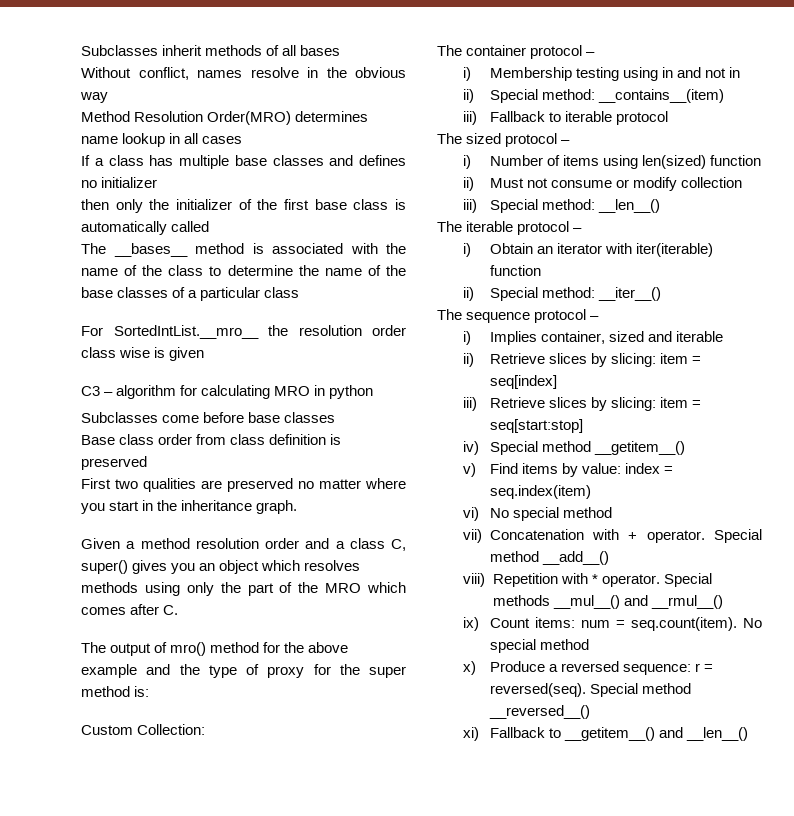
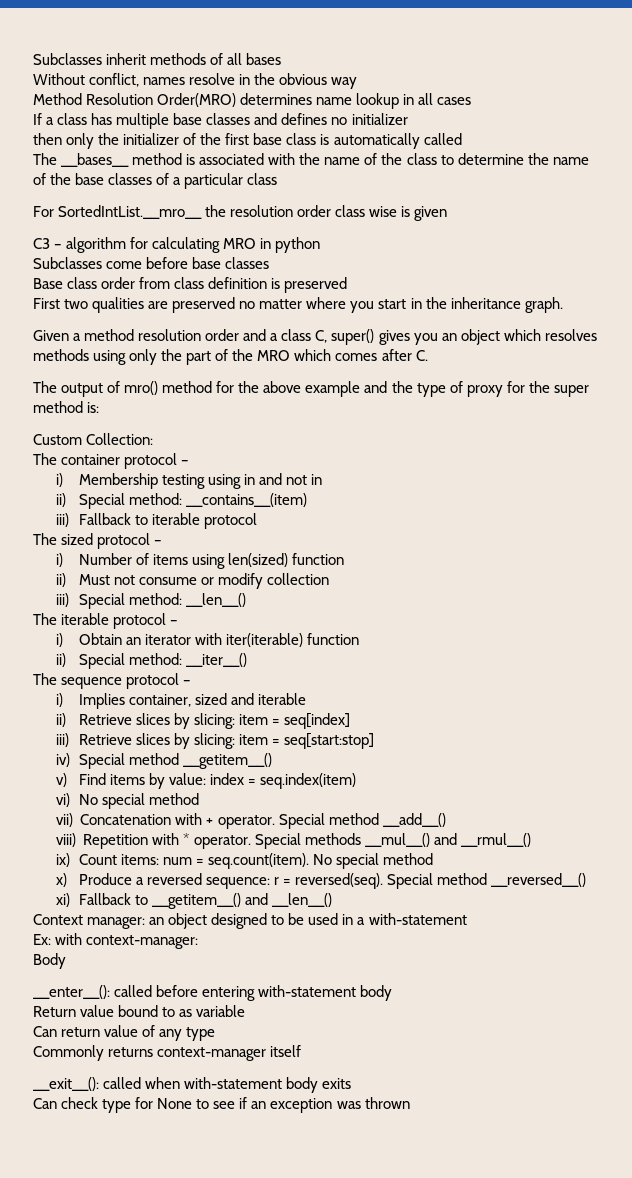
+ Context manager: an object designed to be used in a with-statement
+ Ex: with context-manager:
+ Body
+ __enter__(): called before entering with-statement body
+ Return value bound to as variable
+ Can return value of any type
+ Commonly returns context-manager itself
+ __exit__(): called when with-statement body exits
+ Can check type for None to see if an exception was thrown

